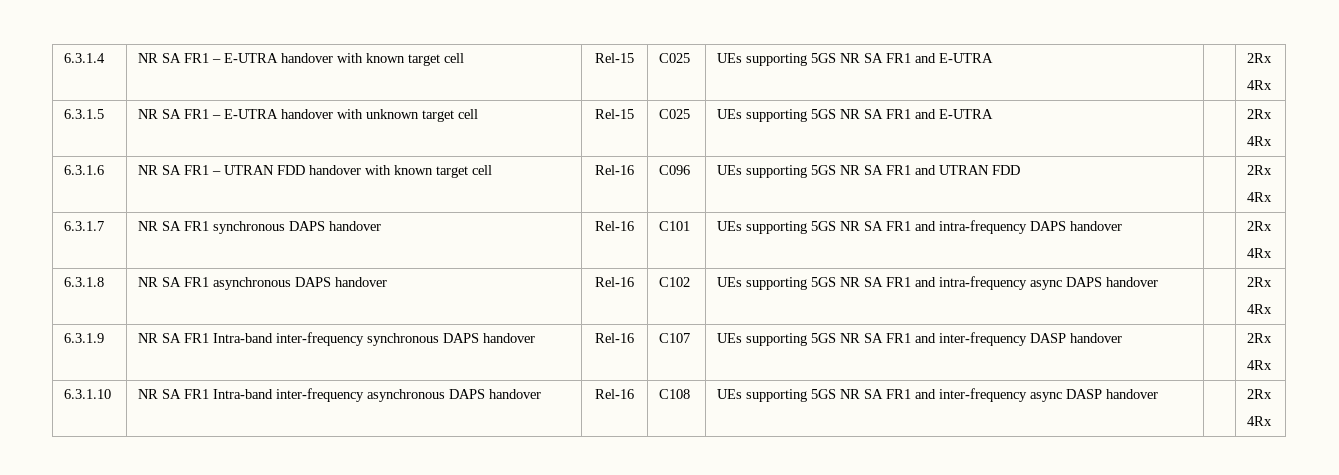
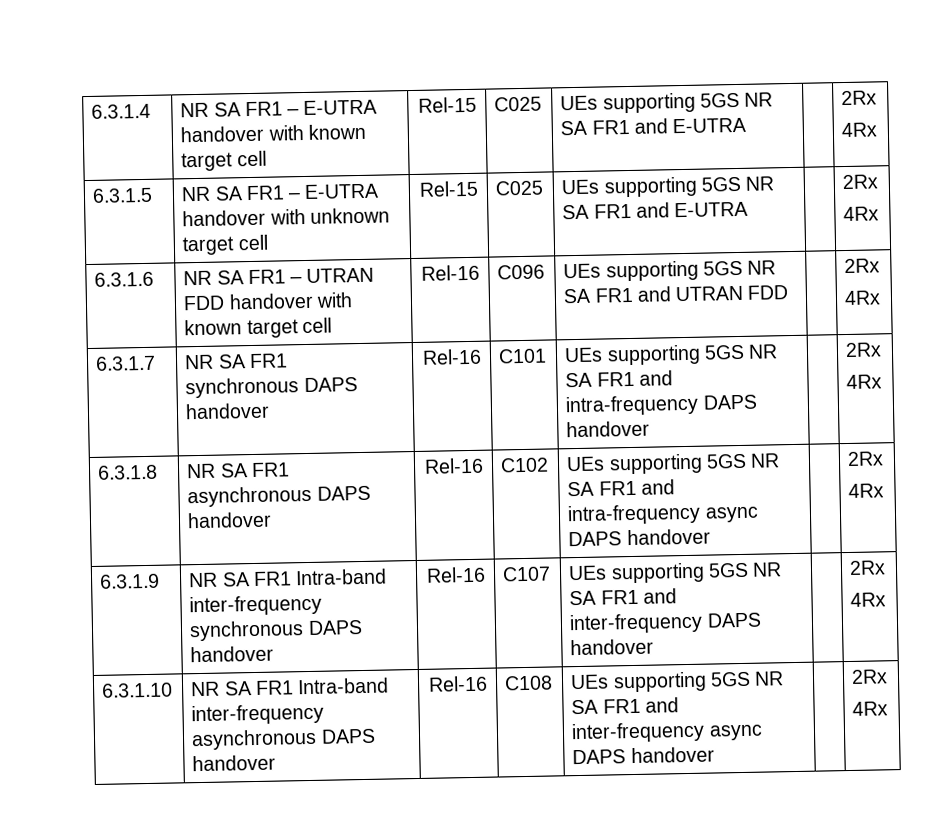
- 6.3.1.9 | NR SA FR1 Intra-band inter-frequency synchronous DAPS handover | Rel-16 | C107 | UEs supporting 5GS NR SA FR1 and inter-frequency DASP handover | | 2Rx
+ 6.3.1.9 | NR SA FR1 Intra-band inter-frequency synchronous DAPS handover | Rel-16 | C107 | UEs supporting 5GS NR SA FR1 and inter-frequency DAPS handover | | 2Rx
- 6.3.1.10 | NR SA FR1 Intra-band inter-frequency asynchronous DAPS handover | Rel-16 | C108 | UEs supporting 5GS NR SA FR1 and inter-frequency async DASP handover | | 2Rx
+ 6.3.1.10 | NR SA FR1 Intra-band inter-frequency asynchronous DAPS handover | Rel-16 | C108 | UEs supporting 5GS NR SA FR1 and inter-frequency async DAPS handover | | 2Rx

